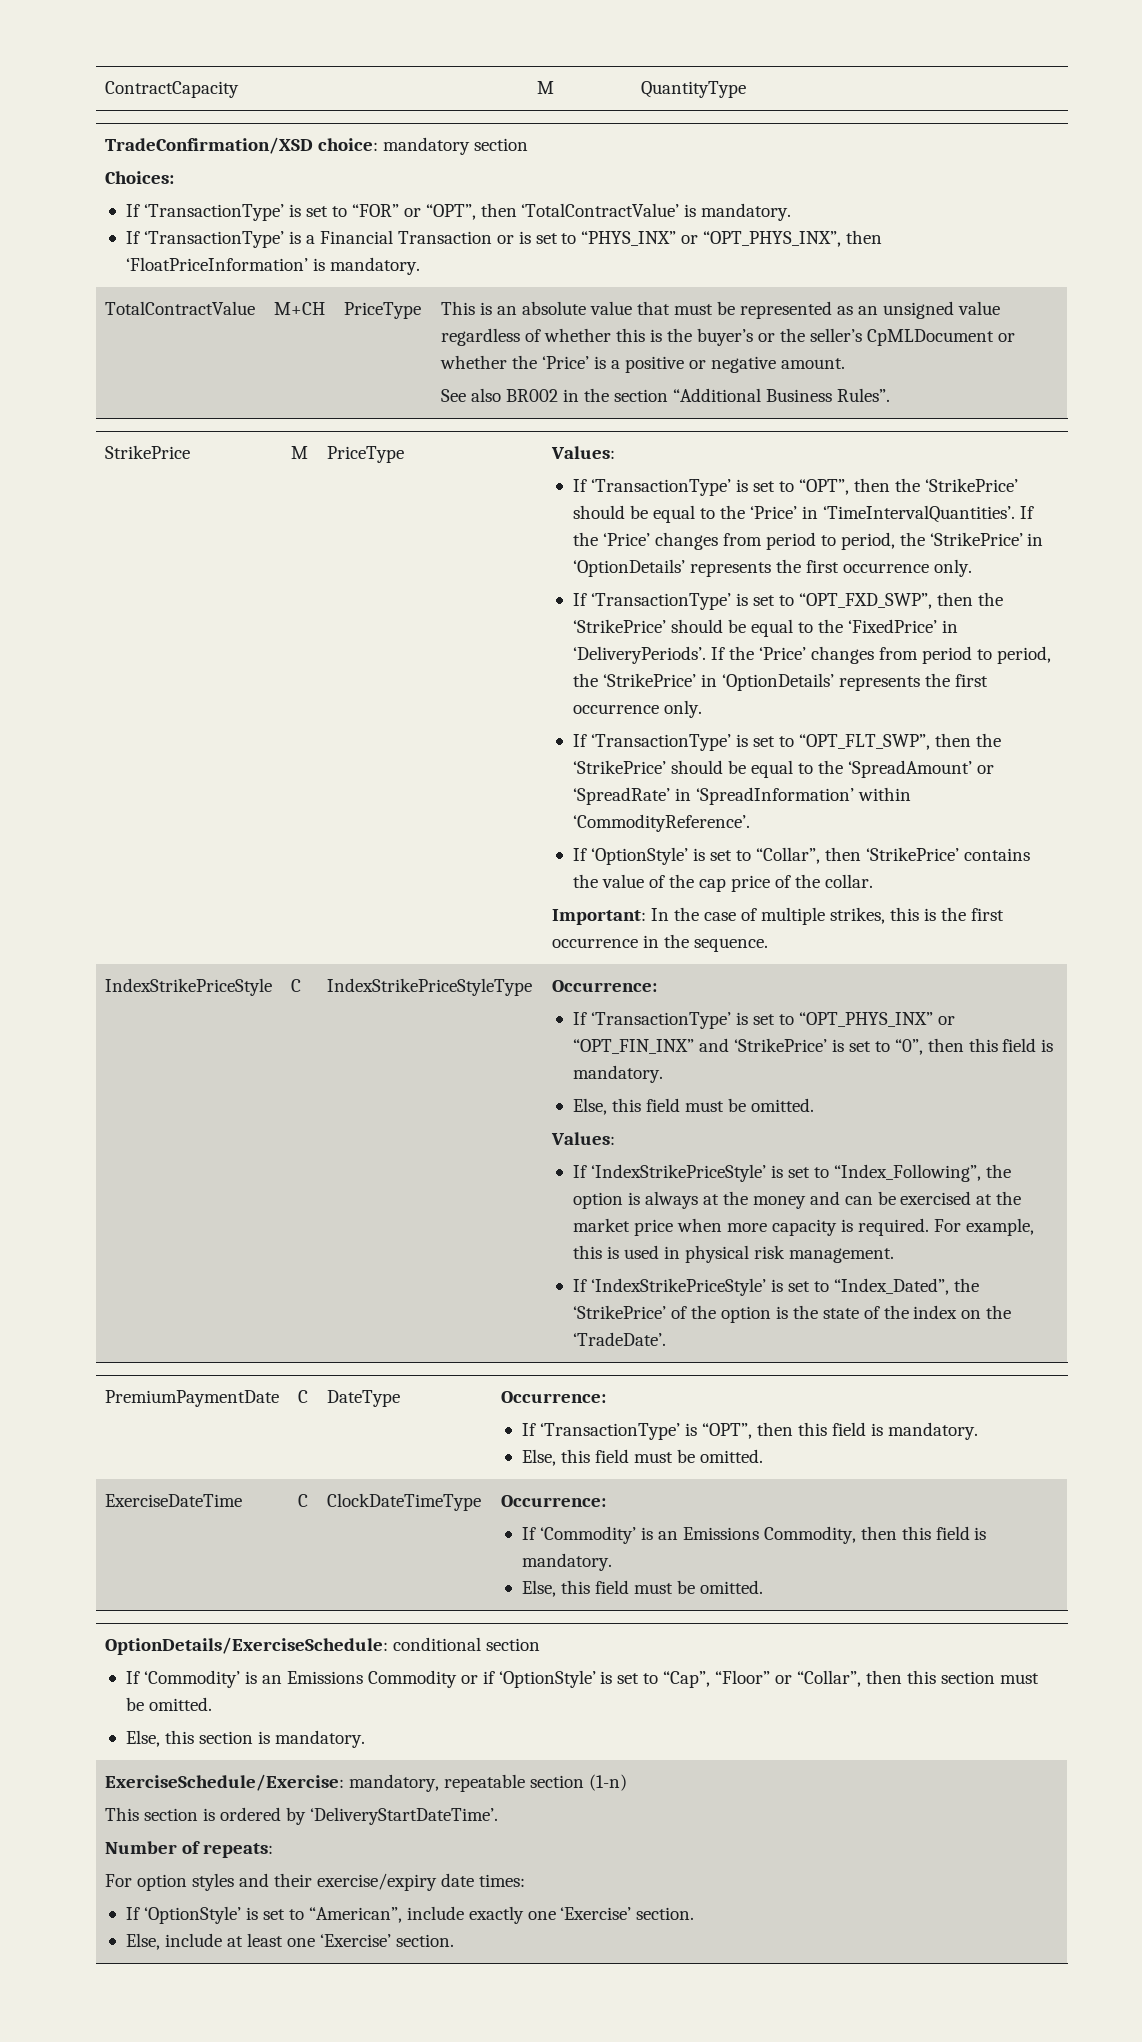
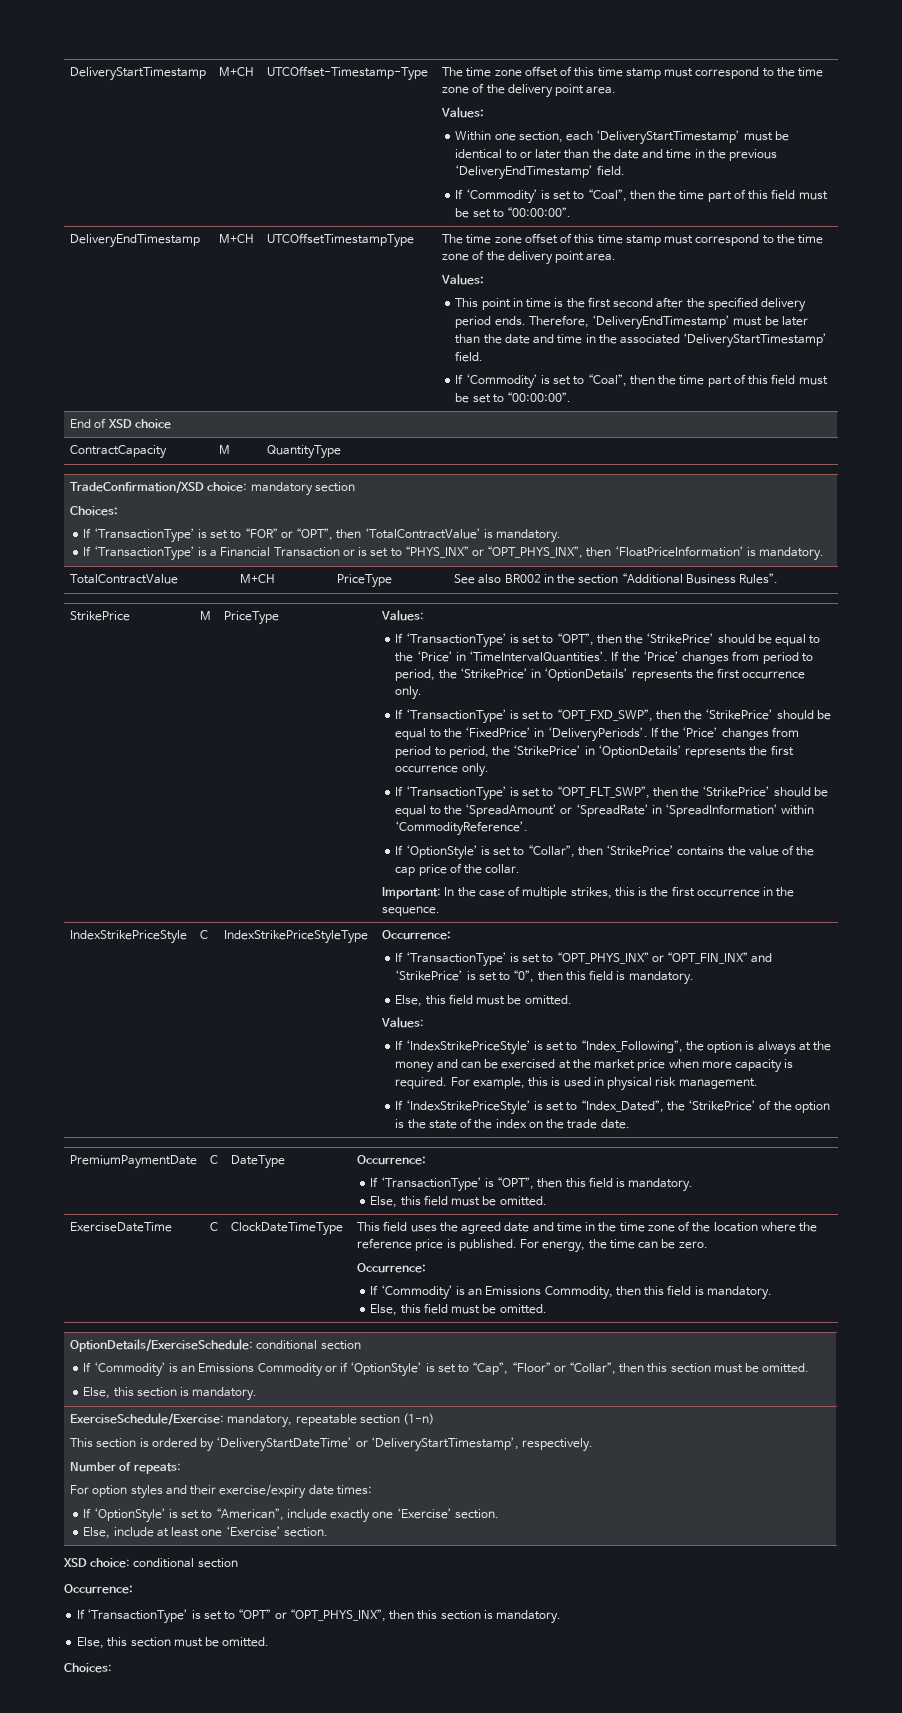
+ DeliveryStartTimestamp | M+CH | UTCOffset-Timestamp-Type | The time zone offset of this time stamp must correspond to the time zone of the delivery point area.
+ Values:
+ Within one section, each ‘DeliveryStartTimestamp’ must be identical to or later than the date and time in the previous ‘DeliveryEndTimestamp’ field.
+ If ‘Commodity’ is set to “Coal”, then the time part of this field must be set to “00:00:00”.
+ DeliveryEndTimestamp | M+CH | UTCOffsetTimestampType | The time zone offset of this time stamp must correspond to the time zone of the delivery point area.
+ Values:
+ This point in time is the first second after the specified delivery period ends. Therefore, ‘DeliveryEndTimestamp’ must be later than the date and time in the associated ‘DeliveryStartTimestamp’ field.
+ If ‘Commodity’ is set to “Coal”, then the time part of this field must be set to “00:00:00”.
+ End of XSD choice
- This is an absolute value that must be represented as an unsigned value regardless of whether this is the buyer’s or the seller’s CpMLDocument or whether the ‘Price’ is a positive or negative amount.
- If ‘IndexStrikePriceStyle’ is set to “Index_Dated”, the ‘StrikePrice’ of the option is the state of the index on the ‘TradeDate’.
+ If ‘IndexStrikePriceStyle’ is set to “Index_Dated”, the ‘StrikePrice’ of the option is the state of the index on the trade date.
+ This field uses the agreed date and time in the time zone of the location where the reference price is published. For energy, the time can be zero.
- This section is ordered by ‘DeliveryStartDateTime’.
+ This section is ordered by ‘DeliveryStartDateTime’ or ‘DeliveryStartTimestamp’, respectively.
+ XSD choice: conditional section
+ Occurrence:
+ If ‘TransactionType’ is set to “OPT” or “OPT_PHYS_INX”, then this section is mandatory.
+ Else, this section must be omitted.
+ Choices:

